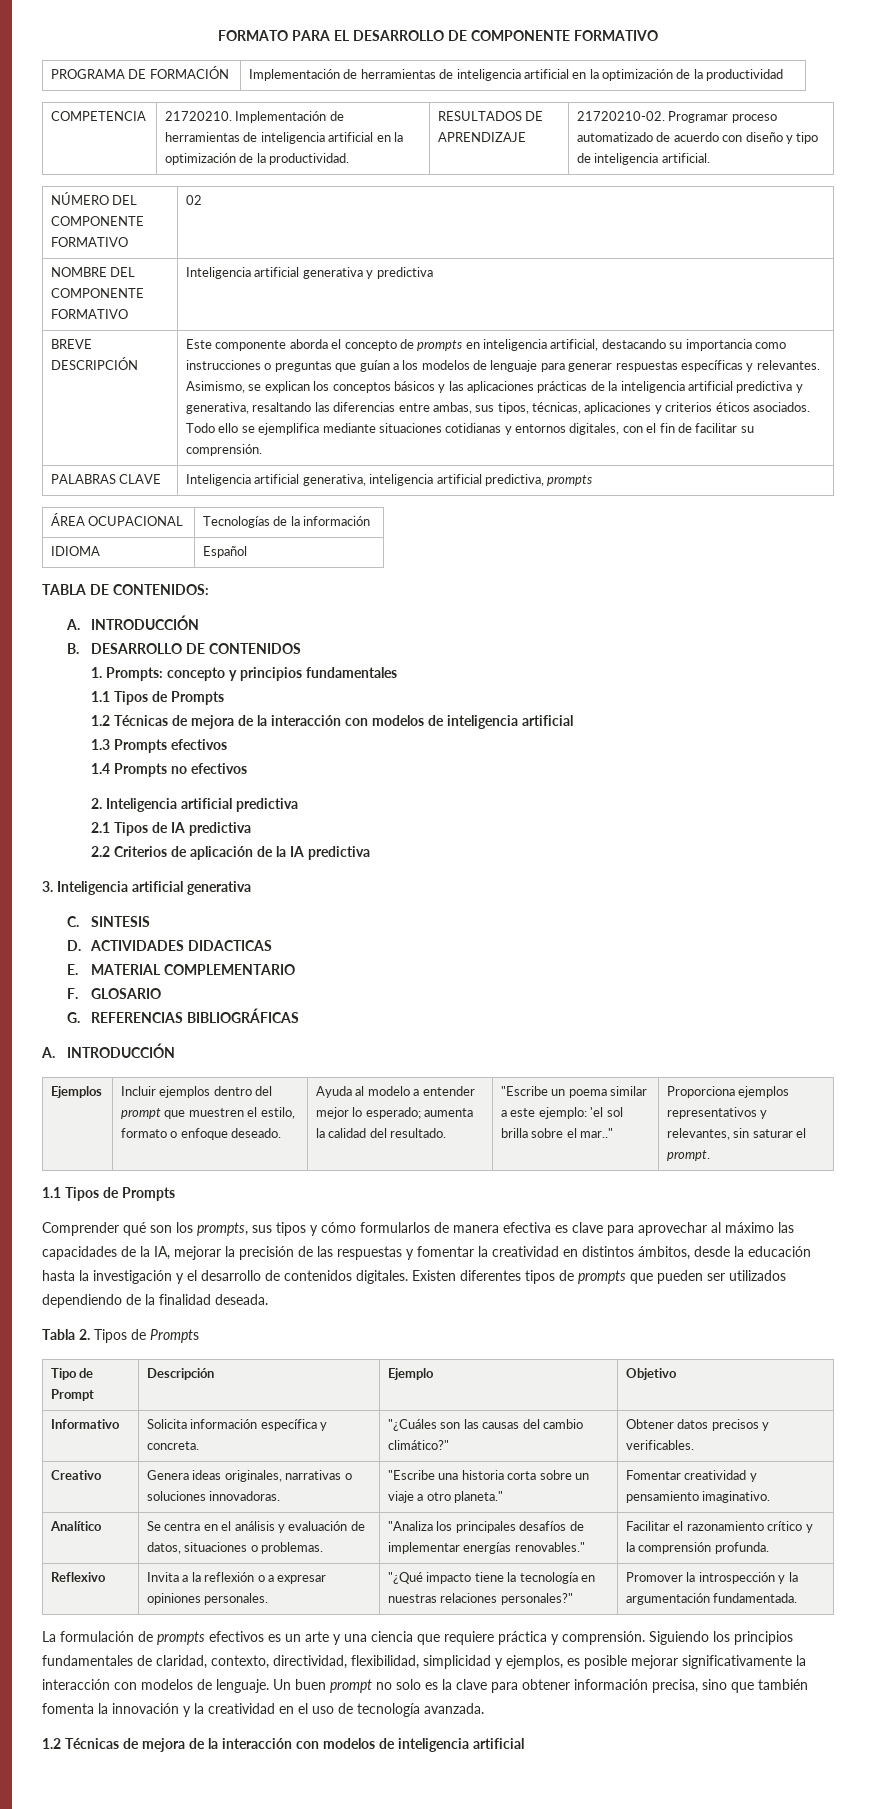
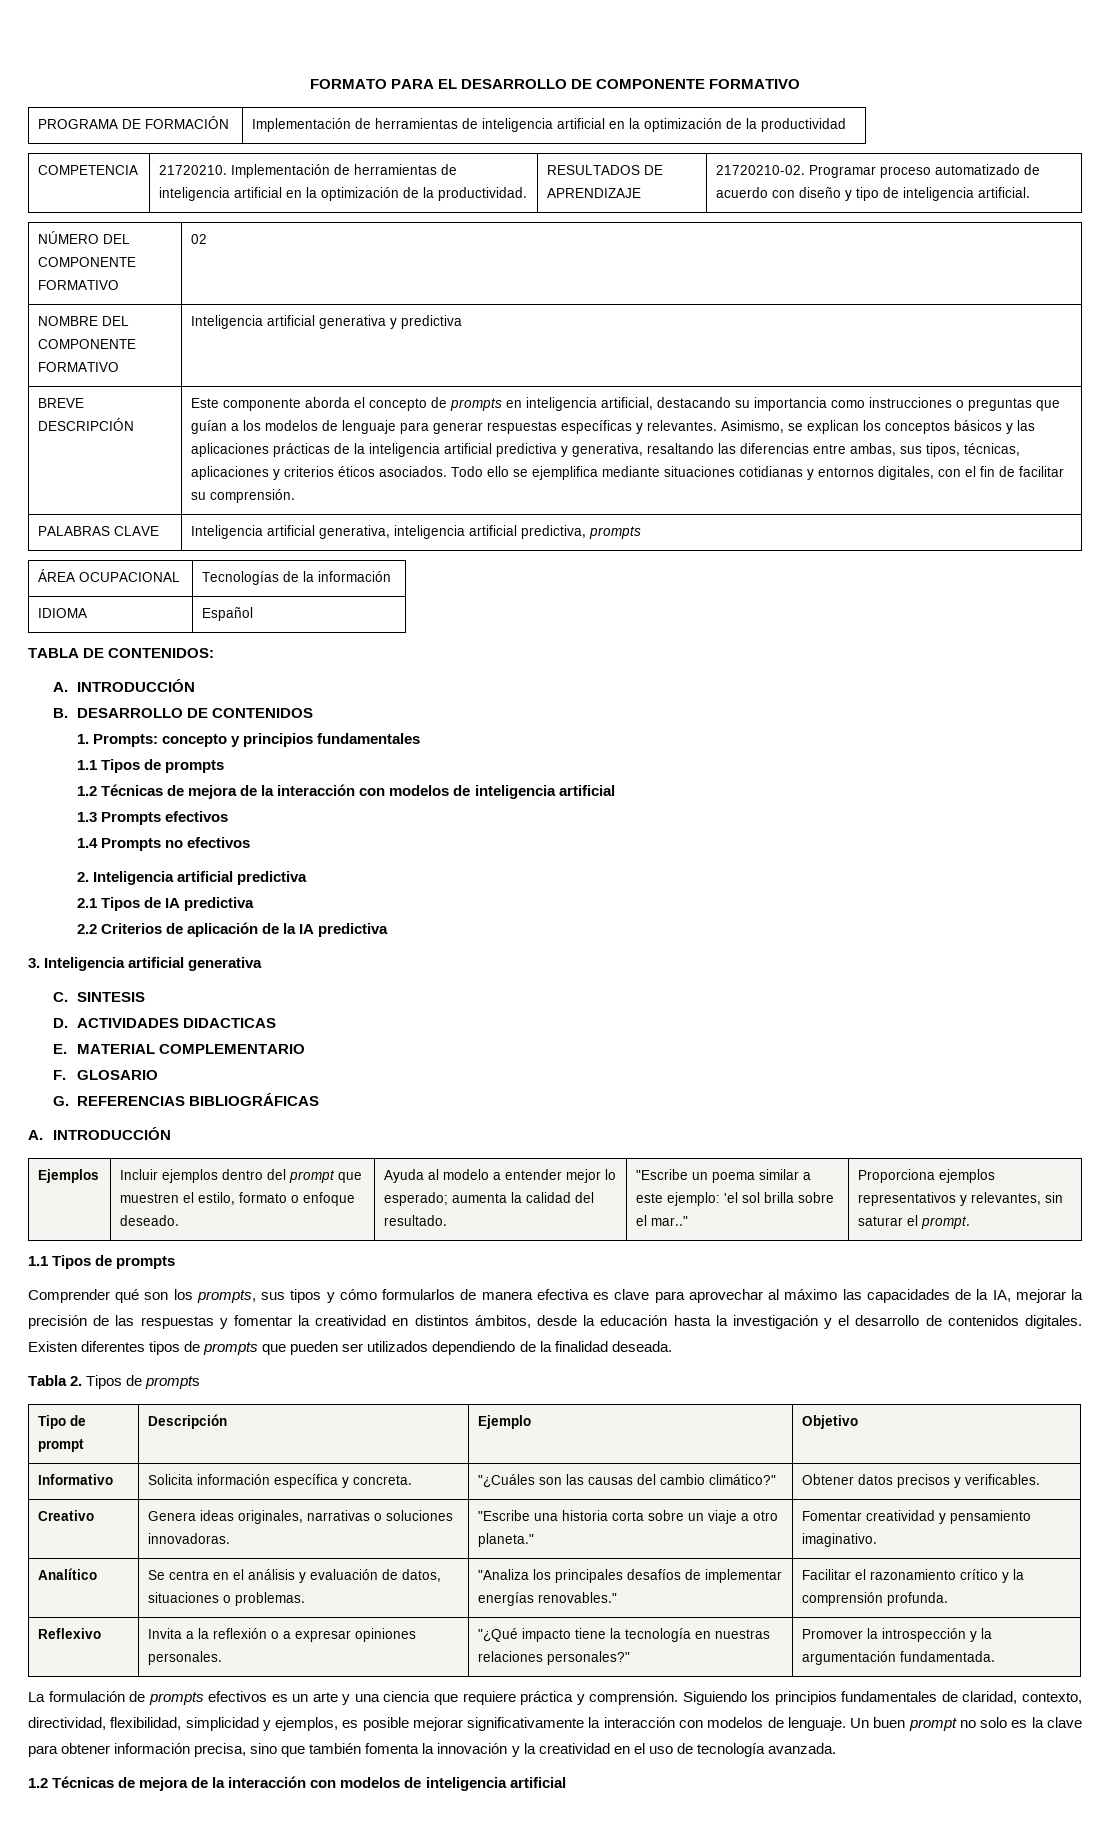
  1. Prompts: concepto y principios fundamentales
- 1.1 Tipos de Prompts
+ 1.1 Tipos de prompts
  Proporciona ejemplos representativos y relevantes, sin saturar el prompt.
- 1.1 Tipos de Prompts
+ 1.1 Tipos de prompts
- Tabla 2. Tipos de Prompts
+ Tabla 2. Tipos de prompts
- Tipo de Prompt | Descripción | Ejemplo | Objetivo
+ Tipo de prompt | Descripción | Ejemplo | Objetivo

